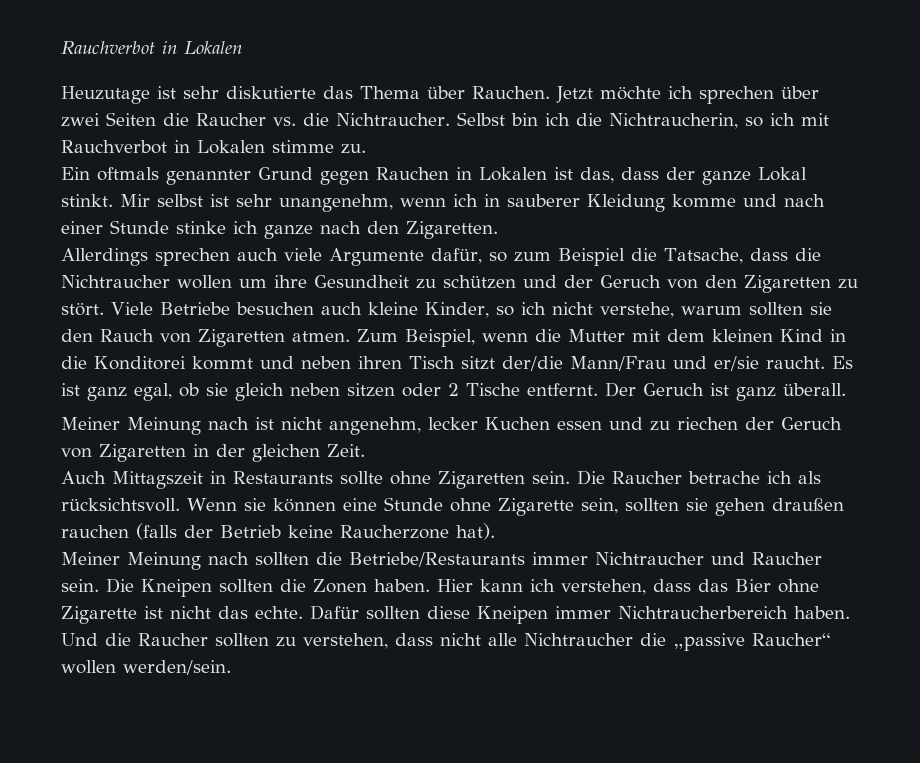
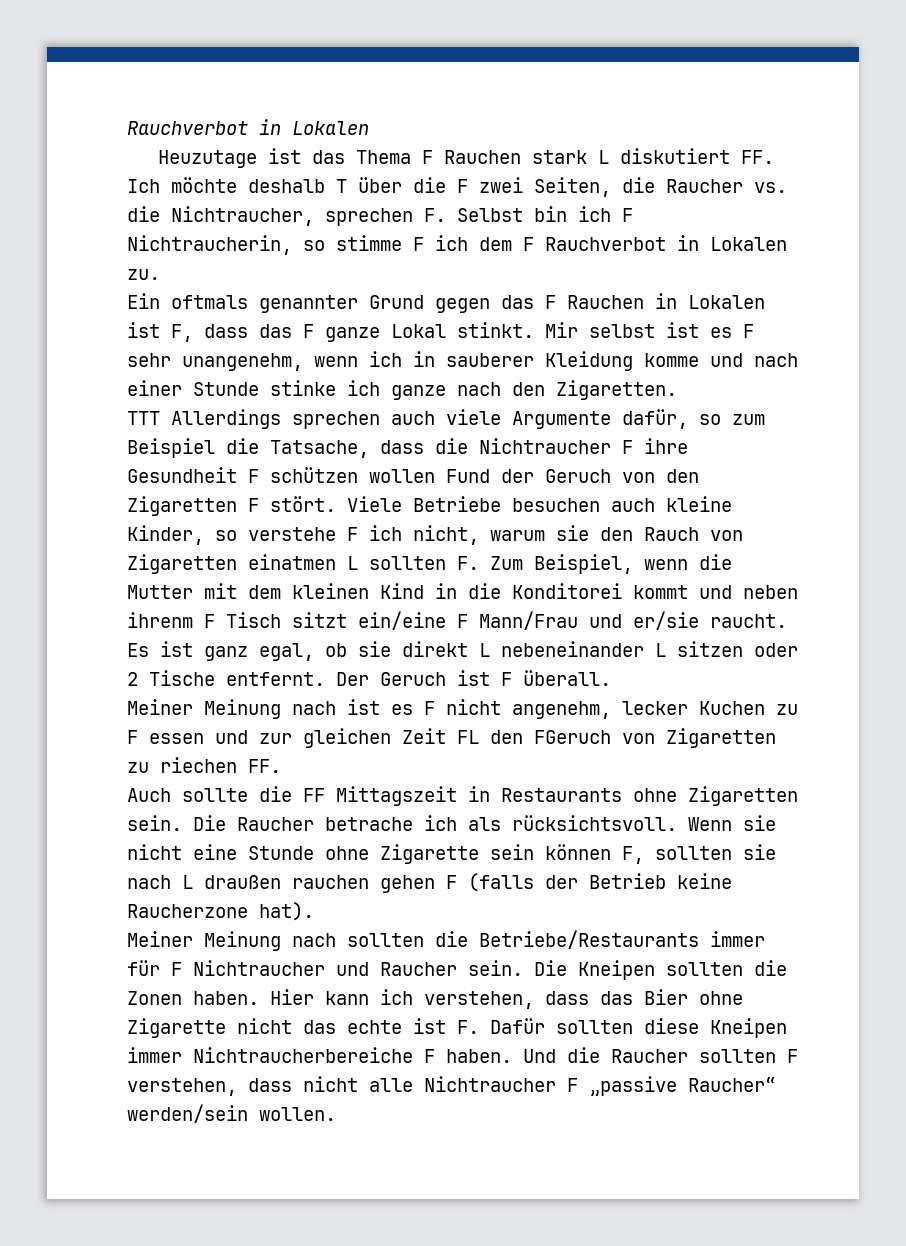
- Heuzutage ist sehr diskutierte das Thema über Rauchen. Jetzt möchte ich sprechen über zwei Seiten die Raucher vs. die Nichtraucher. Selbst bin ich die Nichtraucherin, so ich mit Rauchverbot in Lokalen stimme zu.
+ Heuzutage ist das Thema F Rauchen stark L diskutiert FF. Ich möchte deshalb T über die F zwei Seiten, die Raucher vs. die Nichtraucher, sprechen F. Selbst bin ich F Nichtraucherin, so stimme F ich dem F Rauchverbot in Lokalen zu.
- Ein oftmals genannter Grund gegen Rauchen in Lokalen ist das, dass der ganze Lokal stinkt.
+ Ein oftmals genannter Grund gegen das F Rauchen in Lokalen ist F, dass das F ganze Lokal stinkt.
- Mir selbst ist sehr unangenehm, wenn ich in sauberer Kleidung komme und nach einer Stunde stinke ich ganze nach den Zigaretten.
+ Mir selbst ist es F sehr unangenehm, wenn ich in sauberer Kleidung komme und nach einer Stunde stinke ich ganze nach den Zigaretten.
- Allerdings sprechen auch viele Argumente dafür, so zum Beispiel die Tatsache, dass die Nichtraucher wollen um ihre Gesundheit zu schützen und der Geruch von den Zigaretten zu stört.
+ TTT Allerdings sprechen auch viele Argumente dafür, so zum Beispiel die Tatsache, dass die Nichtraucher F ihre Gesundheit F schützen wollen Fund der Geruch von den Zigaretten F stört.
- Viele Betriebe besuchen auch kleine Kinder, so ich nicht verstehe, warum sollten sie den Rauch von Zigaretten atmen. Zum Beispiel, wenn die Mutter mit dem kleinen Kind in die Konditorei kommt und neben ihren Tisch sitzt der/die Mann/Frau und er/sie raucht.
+ Viele Betriebe besuchen auch kleine Kinder, so verstehe F ich nicht, warum sie den Rauch von Zigaretten einatmen L sollten F. Zum Beispiel, wenn die Mutter mit dem kleinen Kind in die Konditorei kommt und neben ihrenm F Tisch sitzt ein/eine F Mann/Frau und er/sie raucht.
- Es ist ganz egal, ob sie gleich neben sitzen oder 2 Tische entfernt.
+ Es ist ganz egal, ob sie direkt L nebeneinander L sitzen oder 2 Tische entfernt.
- Der Geruch ist ganz überall.
+ Der Geruch ist F überall.
- Meiner Meinung nach ist nicht angenehm, lecker Kuchen essen und zu riechen der Geruch von Zigaretten in der gleichen Zeit.
- Auch Mittagszeit in Restaurants sollte ohne Zigaretten sein.
+ Meiner Meinung nach ist es F nicht angenehm, lecker Kuchen zu F essen und zur gleichen Zeit FL den FGeruch von Zigaretten zu riechen FF.
+ Auch sollte die FF Mittagszeit in Restaurants ohne Zigaretten sein.
- Wenn sie können eine Stunde ohne Zigarette sein, sollten sie gehen draußen rauchen (falls der Betrieb keine Raucherzone hat).
+ Wenn sie nicht eine Stunde ohne Zigarette sein können F, sollten sie nach L draußen rauchen gehen F (falls der Betrieb keine Raucherzone hat).
- Meiner Meinung nach sollten die Betriebe/Restaurants immer Nichtraucher und Raucher sein.
+ Meiner Meinung nach sollten die Betriebe/Restaurants immer für F Nichtraucher und Raucher sein.
- Hier kann ich verstehen, dass das Bier ohne Zigarette ist nicht das echte. Dafür sollten diese Kneipen immer Nichtraucherbereich haben.
+ Hier kann ich verstehen, dass das Bier ohne Zigarette nicht das echte ist F. Dafür sollten diese Kneipen immer Nichtraucherbereiche F haben.
- Und die Raucher sollten zu verstehen, dass nicht alle Nichtraucher die „passive Raucher“ wollen werden/sein.
+ Und die Raucher sollten F verstehen, dass nicht alle Nichtraucher F „passive Raucher“ werden/sein wollen.

